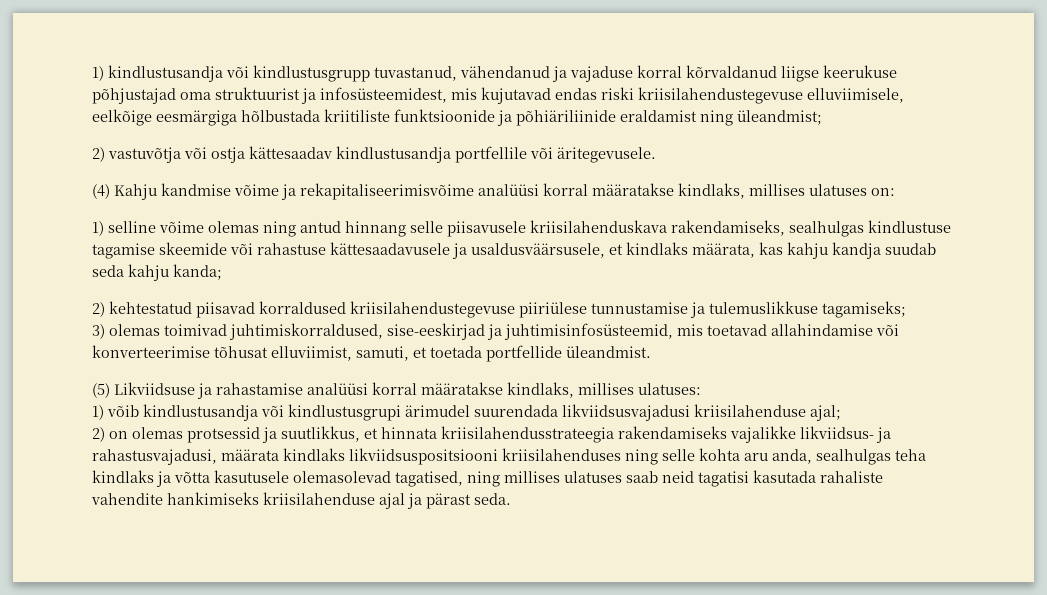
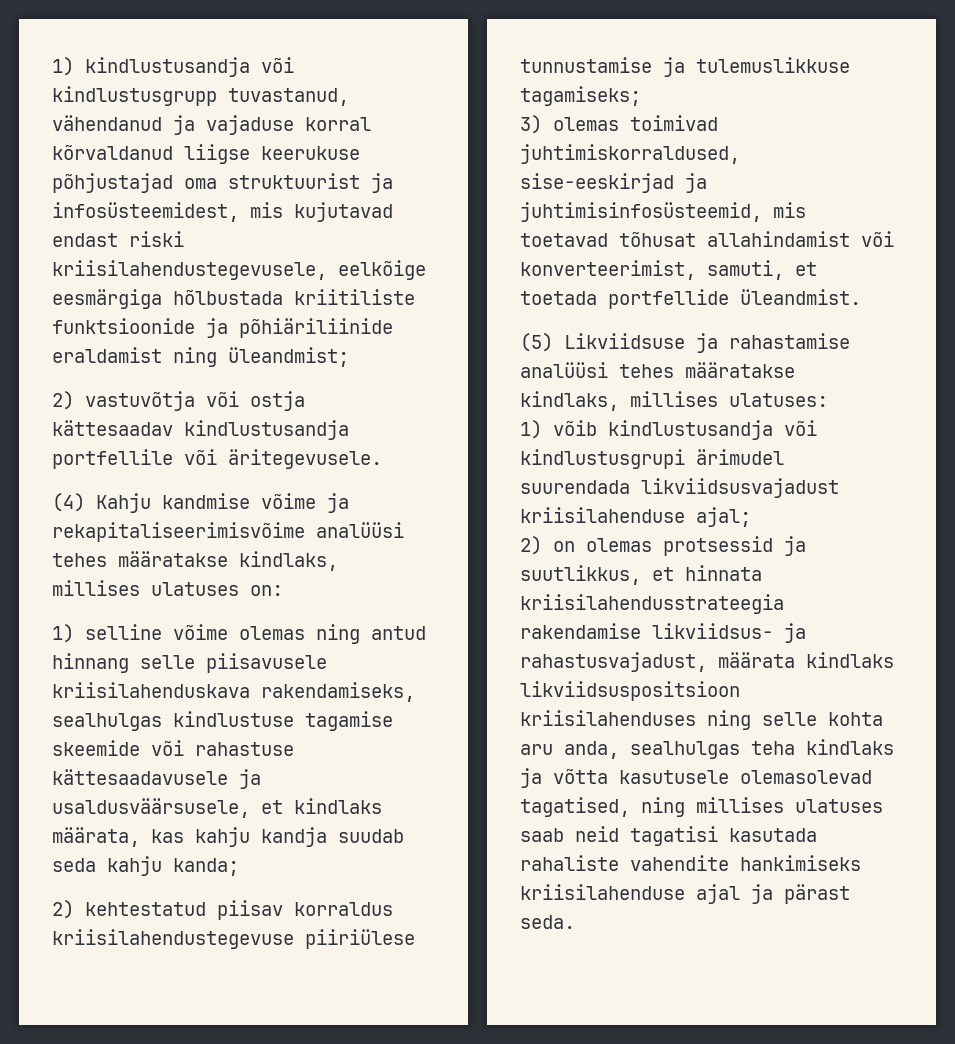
- 1) kindlustusandja või kindlustusgrupp tuvastanud, vähendanud ja vajaduse korral kõrvaldanud liigse keerukuse põhjustajad oma struktuurist ja infosüsteemidest, mis kujutavad endas riski kriisilahendustegevuse elluviimisele, eelkõige eesmärgiga hõlbustada kriitiliste funktsioonide ja põhiäriliinide eraldamist ning üleandmist;
+ 1) kindlustusandja või kindlustusgrupp tuvastanud, vähendanud ja vajaduse korral kõrvaldanud liigse keerukuse põhjustajad oma struktuurist ja infosüsteemidest, mis kujutavad endast riski kriisilahendustegevusele, eelkõige eesmärgiga hõlbustada kriitiliste funktsioonide ja põhiäriliinide eraldamist ning üleandmist;
- (4) Kahju kandmise võime ja rekapitaliseerimisvõime analüüsi korral määratakse kindlaks, millises ulatuses on:
+ (4) Kahju kandmise võime ja rekapitaliseerimisvõime analüüsi tehes määratakse kindlaks, millises ulatuses on:
- 2) kehtestatud piisavad korraldused kriisilahendustegevuse piiriülese tunnustamise ja tulemuslikkuse tagamiseks;
+ 2) kehtestatud piisav korraldus kriisilahendustegevuse piiriülese tunnustamise ja tulemuslikkuse tagamiseks;
- 3) olemas toimivad juhtimiskorraldused, sise-eeskirjad ja juhtimisinfosüsteemid, mis toetavad allahindamise või konverteerimise tõhusat elluviimist, samuti, et toetada portfellide üleandmist.
+ 3) olemas toimivad juhtimiskorraldused, sise-eeskirjad ja juhtimisinfosüsteemid, mis toetavad tõhusat allahindamist või konverteerimist, samuti, et toetada portfellide üleandmist.
- (5) Likviidsuse ja rahastamise analüüsi korral määratakse kindlaks, millises ulatuses:
+ (5) Likviidsuse ja rahastamise analüüsi tehes määratakse kindlaks, millises ulatuses:
- 1) võib kindlustusandja või kindlustusgrupi ärimudel suurendada likviidsusvajadusi kriisilahenduse ajal;
+ 1) võib kindlustusandja või kindlustusgrupi ärimudel suurendada likviidsusvajadust kriisilahenduse ajal;
- 2) on olemas protsessid ja suutlikkus, et hinnata kriisilahendusstrateegia rakendamiseks vajalikke likviidsus- ja rahastusvajadusi, määrata kindlaks likviidsuspositsiooni kriisilahenduses ning selle kohta aru anda, sealhulgas teha kindlaks ja võtta kasutusele olemasolevad tagatised, ning millises ulatuses saab neid tagatisi kasutada rahaliste vahendite hankimiseks kriisilahenduse ajal ja pärast seda.
+ 2) on olemas protsessid ja suutlikkus, et hinnata kriisilahendusstrateegia rakendamise likviidsus- ja rahastusvajadust, määrata kindlaks likviidsuspositsioon kriisilahenduses ning selle kohta aru anda, sealhulgas teha kindlaks ja võtta kasutusele olemasolevad tagatised, ning millises ulatuses saab neid tagatisi kasutada rahaliste vahendite hankimiseks kriisilahenduse ajal ja pärast seda.

